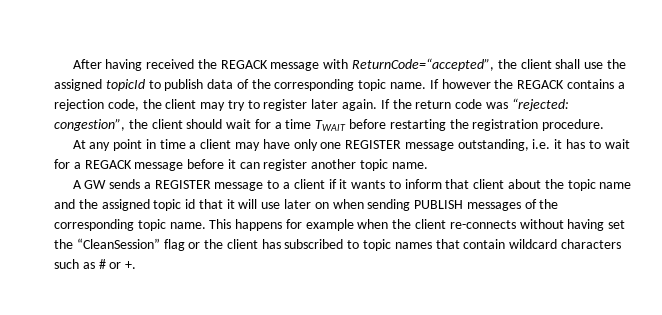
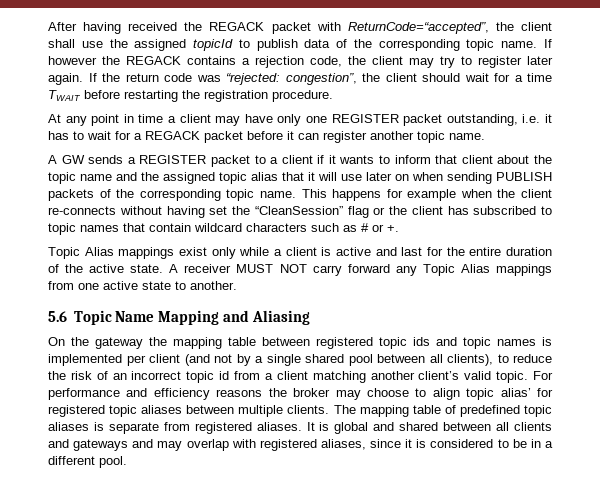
- After having received the REGACK message with ReturnCode=“accepted”, the client shall use the assigned topicId to publish data of the corresponding topic name.
+ After having received the REGACK packet with ReturnCode=“accepted”, the client shall use the assigned topicId to publish data of the corresponding topic name.
- At any point in time a client may have only one REGISTER message outstanding, i.e. it has to wait for a REGACK message before it can register another topic name.
+ At any point in time a client may have only one REGISTER packet outstanding, i.e. it has to wait for a REGACK packet before it can register another topic name.
- A GW sends a REGISTER message to a client if it wants to inform that client about the topic name and the assigned topic id that it will use later on when sending PUBLISH messages of the corresponding topic name.
+ A GW sends a REGISTER packet to a client if it wants to inform that client about the topic name and the assigned topic alias that it will use later on when sending PUBLISH packets of the corresponding topic name.
+ Topic Alias mappings exist only while a client is active and last for the entire duration of the active state. A receiver MUST NOT carry forward any Topic Alias mappings from one active state to another.
+ 5.6 Topic Name Mapping and Aliasing
+ On the gateway the mapping table between registered topic ids and topic names is implemented per client (and not by a single shared pool between all clients), to reduce the risk of an incorrect topic id from a client matching another client’s valid topic. For performance and efficiency reasons the broker may choose to align topic alias’ for registered topic aliases between multiple clients. The mapping table of predefined topic aliases is separate from registered aliases. It is global and shared between all clients and gateways and may overlap with registered aliases, since it is considered to be in a different pool.

